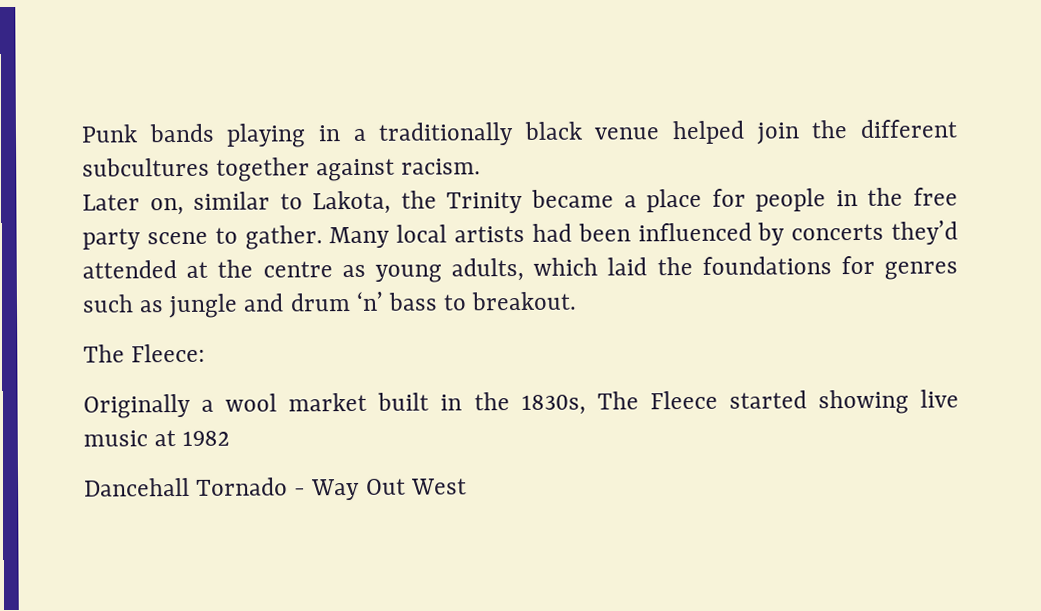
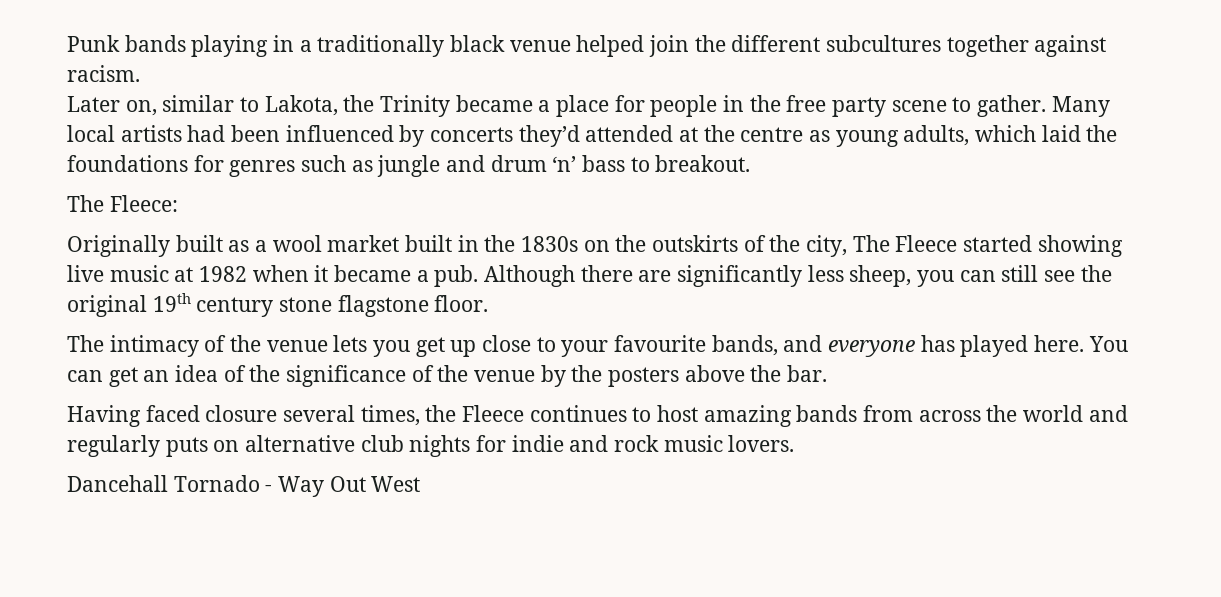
- Originally a wool market built in the 1830s, The Fleece started showing live music at 1982
+ Originally built as a wool market built in the 1830s on the outskirts of the city, The Fleece started showing live music at 1982 when it became a pub. Although there are significantly less sheep, you can still see the original 19th century stone flagstone floor.
+ The intimacy of the venue lets you get up close to your favourite bands, and everyone has played here. You can get an idea of the significance of the venue by the posters above the bar.
+ Having faced closure several times, the Fleece continues to host amazing bands from across the world and regularly puts on alternative club nights for indie and rock music lovers.

